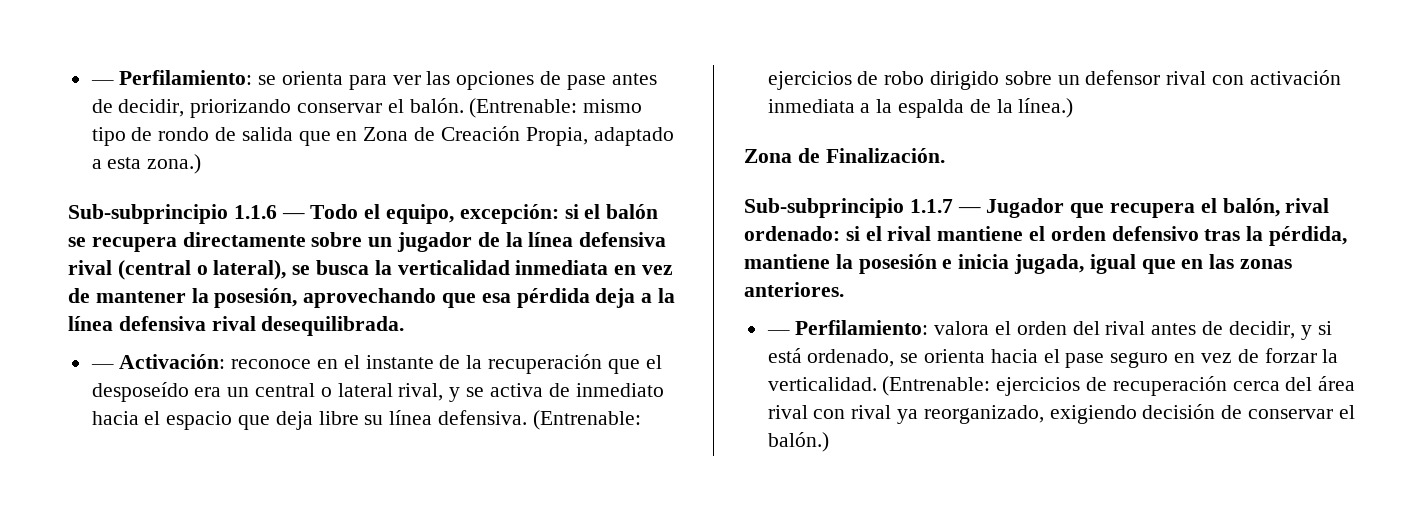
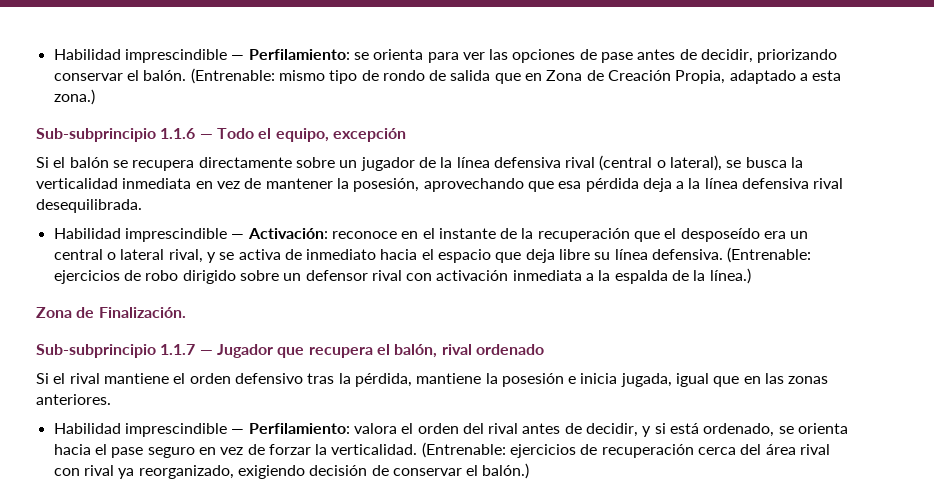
- — Perfilamiento: se orienta para ver las opciones de pase antes de decidir, priorizando conservar el balón.
+ Habilidad imprescindible — Perfilamiento: se orienta para ver las opciones de pase antes de decidir, priorizando conservar el balón.
- Sub-subprincipio 1.1.6 — Todo el equipo, excepción: si el balón se recupera directamente sobre un jugador de la línea defensiva rival (central o lateral), se busca la verticalidad inmediata en vez de mantener la posesión, aprovechando que esa pérdida deja a la línea defensiva rival desequilibrada.
+ Sub-subprincipio 1.1.6 — Todo el equipo, excepción
+ Si el balón se recupera directamente sobre un jugador de la línea defensiva rival (central o lateral), se busca la verticalidad inmediata en vez de mantener la posesión, aprovechando que esa pérdida deja a la línea defensiva rival desequilibrada.
- — Activación: reconoce en el instante de la recuperación que el desposeído era un central o lateral rival, y se activa de inmediato hacia el espacio que deja libre su línea defensiva.
+ Habilidad imprescindible — Activación: reconoce en el instante de la recuperación que el desposeído era un central o lateral rival, y se activa de inmediato hacia el espacio que deja libre su línea defensiva.
- Sub-subprincipio 1.1.7 — Jugador que recupera el balón, rival ordenado: si el rival mantiene el orden defensivo tras la pérdida, mantiene la posesión e inicia jugada, igual que en las zonas anteriores.
+ Sub-subprincipio 1.1.7 — Jugador que recupera el balón, rival ordenado
+ Si el rival mantiene el orden defensivo tras la pérdida, mantiene la posesión e inicia jugada, igual que en las zonas anteriores.
- — Perfilamiento: valora el orden del rival antes de decidir, y si está ordenado, se orienta hacia el pase seguro en vez de forzar la verticalidad.
+ Habilidad imprescindible — Perfilamiento: valora el orden del rival antes de decidir, y si está ordenado, se orienta hacia el pase seguro en vez de forzar la verticalidad.

